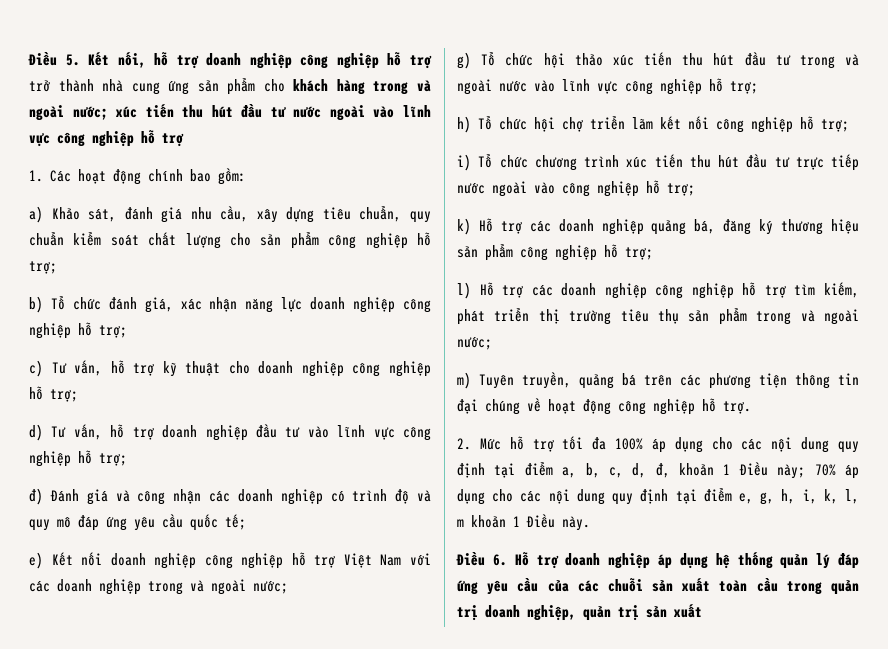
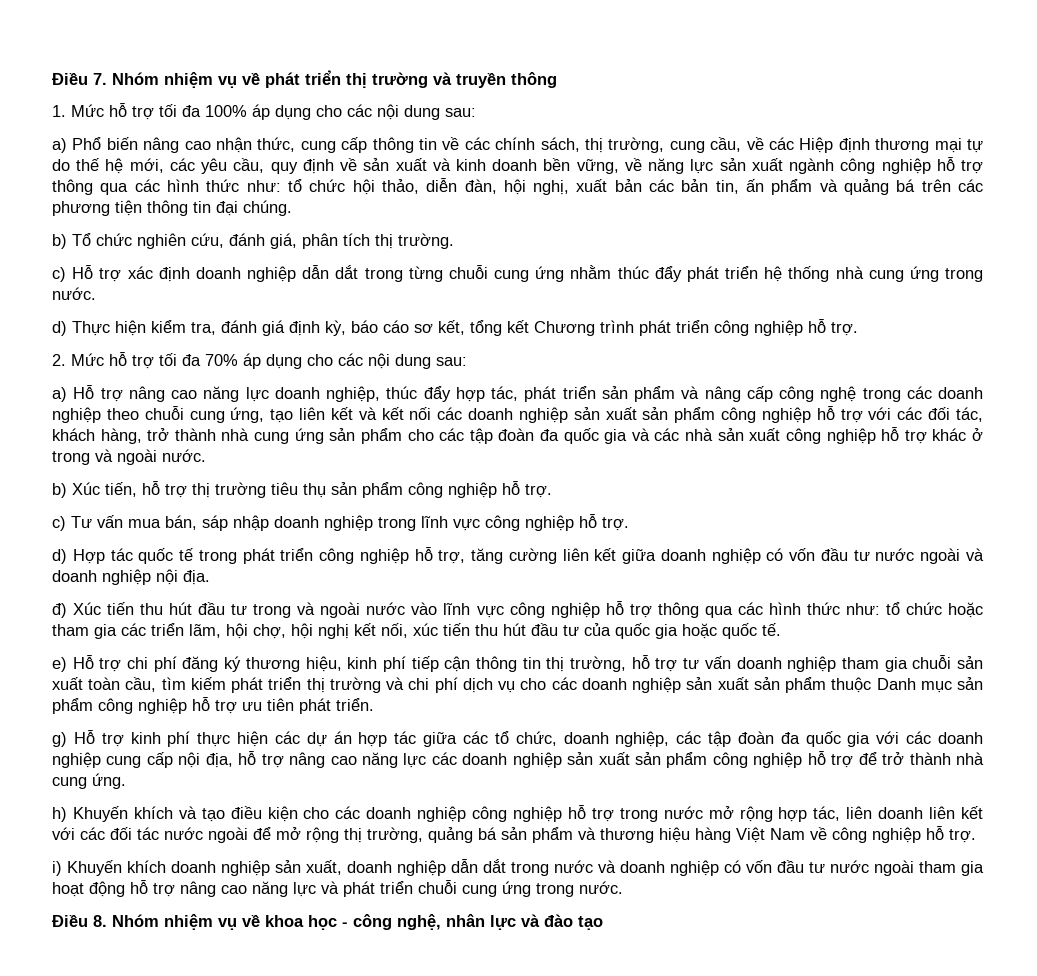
- Điều 5. Kết nối, hỗ trợ doanh nghiệp công nghiệp hỗ trợ trở thành nhà cung ứng sản phẩm cho khách hàng trong và ngoài nước; xúc tiến thu hút đầu tư nước ngoài vào lĩnh vực công nghiệp hỗ trợ
- 1. Các hoạt động chính bao gồm:
- a) Khảo sát, đánh giá nhu cầu, xây dựng tiêu chuẩn, quy chuẩn kiểm soát chất lượng cho sản phẩm công nghiệp hỗ trợ;
- b) Tổ chức đánh giá, xác nhận năng lực doanh nghiệp công nghiệp hỗ trợ;
- c) Tư vấn, hỗ trợ kỹ thuật cho doanh nghiệp công nghiệp hỗ trợ;
- d) Tư vấn, hỗ trợ doanh nghiệp đầu tư vào lĩnh vực công nghiệp hỗ trợ;
- đ) Đánh giá và công nhận các doanh nghiệp có trình độ và quy mô đáp ứng yêu cầu quốc tế;
- e) Kết nối doanh nghiệp công nghiệp hỗ trợ Việt Nam với các doanh nghiệp trong và ngoài nước;
- g) Tổ chức hội thảo xúc tiến thu hút đầu tư trong và ngoài nước vào lĩnh vực công nghiệp hỗ trợ;
- h) Tổ chức hội chợ triển lãm kết nối công nghiệp hỗ trợ;
- i) Tổ chức chương trình xúc tiến thu hút đầu tư trực tiếp nước ngoài vào công nghiệp hỗ trợ;
- k) Hỗ trợ các doanh nghiệp quảng bá, đăng ký thương hiệu sản phẩm công nghiệp hỗ trợ;
- l) Hỗ trợ các doanh nghiệp công nghiệp hỗ trợ tìm kiếm, phát triển thị trường tiêu thụ sản phẩm trong và ngoài nước;
- m) Tuyên truyền, quảng bá trên các phương tiện thông tin đại chúng về hoạt động công nghiệp hỗ trợ.
- 2. Mức hỗ trợ tối đa 100% áp dụng cho các nội dung quy định tại điểm a, b, c, d, đ, khoản 1 Điều này; 70% áp dụng cho các nội dung quy định tại điểm e, g, h, i, k, l, m khoản 1 Điều này.
- Điều 6. Hỗ trợ doanh nghiệp áp dụng hệ thống quản lý đáp ứng yêu cầu của các chuỗi sản xuất toàn cầu trong quản trị doanh nghiệp, quản trị sản xuất
+ Điều 7. Nhóm nhiệm vụ về phát triển thị trường và truyền thông
+ 1. Mức hỗ trợ tối đa 100% áp dụng cho các nội dung sau:
+ a) Phổ biến nâng cao nhận thức, cung cấp thông tin về các chính sách, thị trường, cung cầu, về các Hiệp định thương mại tự do thế hệ mới, các yêu cầu, quy định về sản xuất và kinh doanh bền vững, về năng lực sản xuất ngành công nghiệp hỗ trợ thông qua các hình thức như: tổ chức hội thảo, diễn đàn, hội nghị, xuất bản các bản tin, ấn phẩm và quảng bá trên các phương tiện thông tin đại chúng.
+ b) Tổ chức nghiên cứu, đánh giá, phân tích thị trường.
+ c) Hỗ trợ xác định doanh nghiệp dẫn dắt trong từng chuỗi cung ứng nhằm thúc đẩy phát triển hệ thống nhà cung ứng trong nước.
+ d) Thực hiện kiểm tra, đánh giá định kỳ, báo cáo sơ kết, tổng kết Chương trình phát triển công nghiệp hỗ trợ.
+ 2. Mức hỗ trợ tối đa 70% áp dụng cho các nội dung sau:
+ a) Hỗ trợ nâng cao năng lực doanh nghiệp, thúc đẩy hợp tác, phát triển sản phẩm và nâng cấp công nghệ trong các doanh nghiệp theo chuỗi cung ứng, tạo liên kết và kết nối các doanh nghiệp sản xuất sản phẩm công nghiệp hỗ trợ với các đối tác, khách hàng, trở thành nhà cung ứng sản phẩm cho các tập đoàn đa quốc gia và các nhà sản xuất công nghiệp hỗ trợ khác ở trong và ngoài nước.
+ b) Xúc tiến, hỗ trợ thị trường tiêu thụ sản phẩm công nghiệp hỗ trợ.
+ c) Tư vấn mua bán, sáp nhập doanh nghiệp trong lĩnh vực công nghiệp hỗ trợ.
+ d) Hợp tác quốc tế trong phát triển công nghiệp hỗ trợ, tăng cường liên kết giữa doanh nghiệp có vốn đầu tư nước ngoài và doanh nghiệp nội địa.
+ đ) Xúc tiến thu hút đầu tư trong và ngoài nước vào lĩnh vực công nghiệp hỗ trợ thông qua các hình thức như: tổ chức hoặc tham gia các triển lãm, hội chợ, hội nghị kết nối, xúc tiến thu hút đầu tư của quốc gia hoặc quốc tế.
+ e) Hỗ trợ chi phí đăng ký thương hiệu, kinh phí tiếp cận thông tin thị trường, hỗ trợ tư vấn doanh nghiệp tham gia chuỗi sản xuất toàn cầu, tìm kiếm phát triển thị trường và chi phí dịch vụ cho các doanh nghiệp sản xuất sản phẩm thuộc Danh mục sản phẩm công nghiệp hỗ trợ ưu tiên phát triển.
+ g) Hỗ trợ kinh phí thực hiện các dự án hợp tác giữa các tổ chức, doanh nghiệp, các tập đoàn đa quốc gia với các doanh nghiệp cung cấp nội địa, hỗ trợ nâng cao năng lực các doanh nghiệp sản xuất sản phẩm công nghiệp hỗ trợ để trở thành nhà cung ứng.
+ h) Khuyến khích và tạo điều kiện cho các doanh nghiệp công nghiệp hỗ trợ trong nước mở rộng hợp tác, liên doanh liên kết với các đối tác nước ngoài để mở rộng thị trường, quảng bá sản phẩm và thương hiệu hàng Việt Nam về công nghiệp hỗ trợ.
+ i) Khuyến khích doanh nghiệp sản xuất, doanh nghiệp dẫn dắt trong nước và doanh nghiệp có vốn đầu tư nước ngoài tham gia hoạt động hỗ trợ nâng cao năng lực và phát triển chuỗi cung ứng trong nước.
+ Điều 8. Nhóm nhiệm vụ về khoa học - công nghệ, nhân lực và đào tạo

